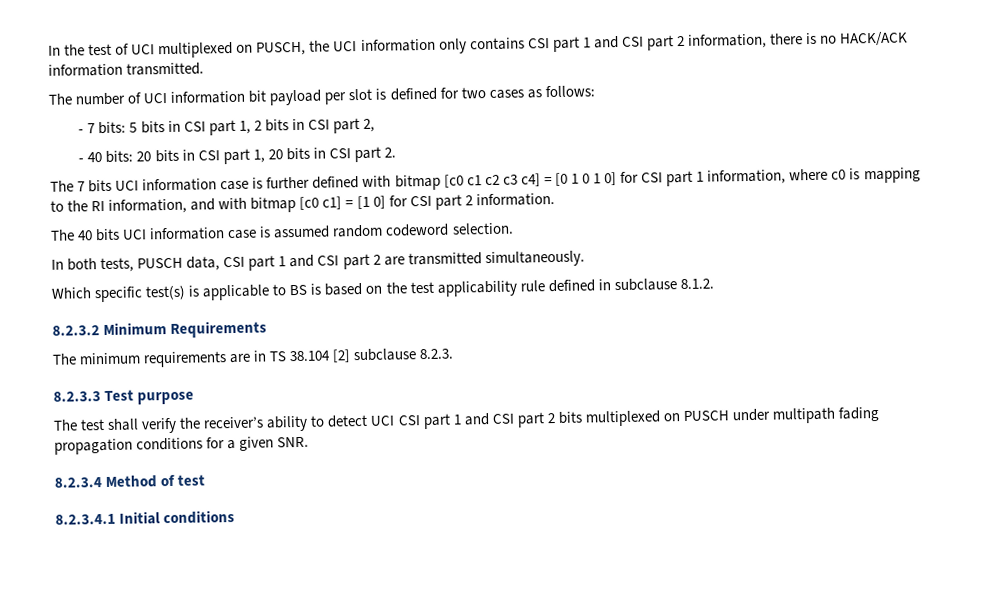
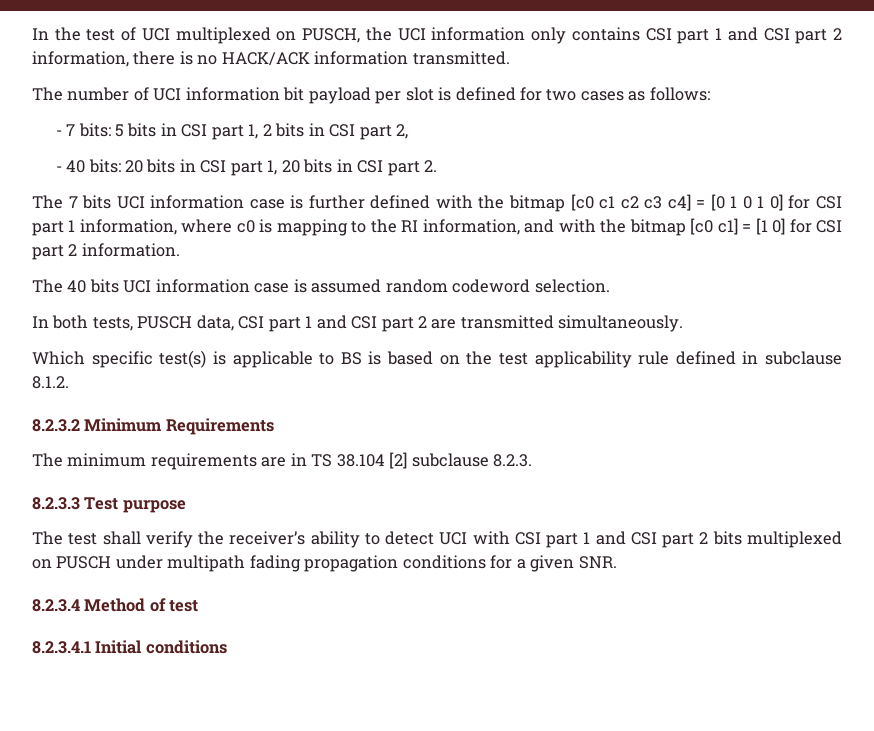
- The 7 bits UCI information case is further defined with bitmap [c0 c1 c2 c3 c4] = [0 1 0 1 0] for CSI part 1 information, where c0 is mapping to the RI information, and with bitmap [c0 c1] = [1 0] for CSI part 2 information.
+ The 7 bits UCI information case is further defined with the bitmap [c0 c1 c2 c3 c4] = [0 1 0 1 0] for CSI part 1 information, where c0 is mapping to the RI information, and with the bitmap [c0 c1] = [1 0] for CSI part 2 information.
- The test shall verify the receiver’s ability to detect UCI CSI part 1 and CSI part 2 bits multiplexed on PUSCH under multipath fading propagation conditions for a given SNR.
+ The test shall verify the receiver’s ability to detect UCI with CSI part 1 and CSI part 2 bits multiplexed on PUSCH under multipath fading propagation conditions for a given SNR.

